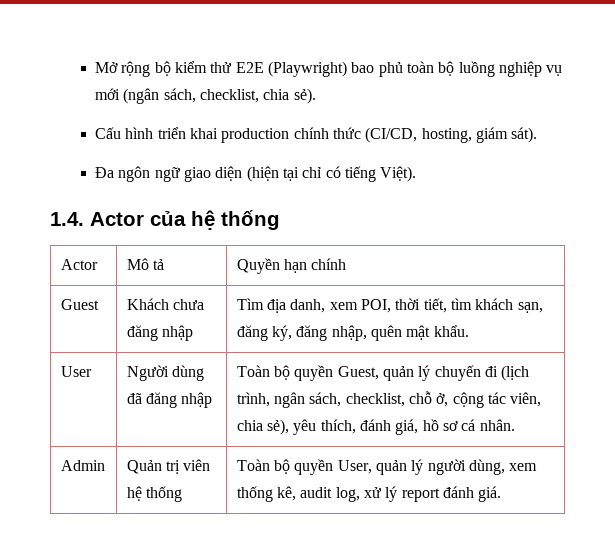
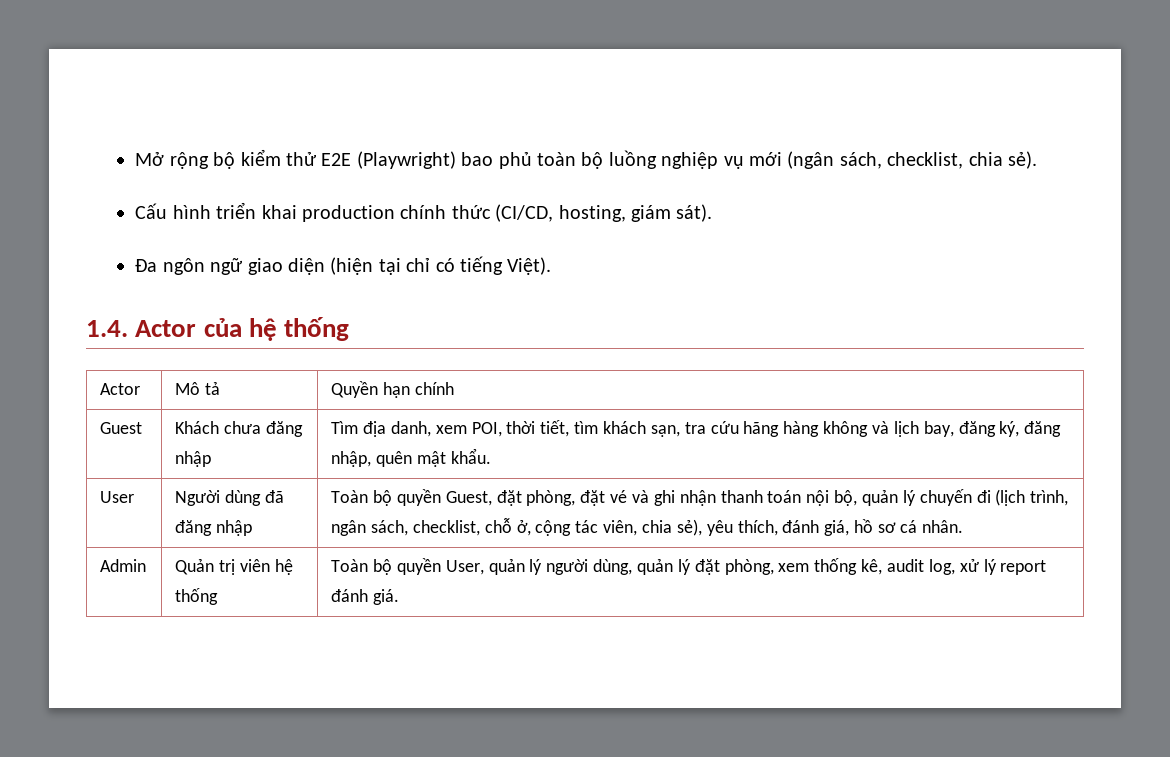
- Guest | Khách chưa đăng nhập | Tìm địa danh, xem POI, thời tiết, tìm khách sạn, đăng ký, đăng nhập, quên mật khẩu.
+ Guest | Khách chưa đăng nhập | Tìm địa danh, xem POI, thời tiết, tìm khách sạn, tra cứu hãng hàng không và lịch bay, đăng ký, đăng nhập, quên mật khẩu.
- Toàn bộ quyền Guest, quản lý chuyến đi (lịch trình, ngân sách, checklist, chỗ ở, cộng tác viên, chia sẻ), yêu thích, đánh giá, hồ sơ cá nhân.
+ Toàn bộ quyền Guest, đặt phòng, đặt vé và ghi nhận thanh toán nội bộ, quản lý chuyến đi (lịch trình, ngân sách, checklist, chỗ ở, cộng tác viên, chia sẻ), yêu thích, đánh giá, hồ sơ cá nhân.
- Admin | Quản trị viên hệ thống | Toàn bộ quyền User, quản lý người dùng, xem thống kê, audit log, xử lý report đánh giá.
+ Admin | Quản trị viên hệ thống | Toàn bộ quyền User, quản lý người dùng, quản lý đặt phòng, xem thống kê, audit log, xử lý report đánh giá.

